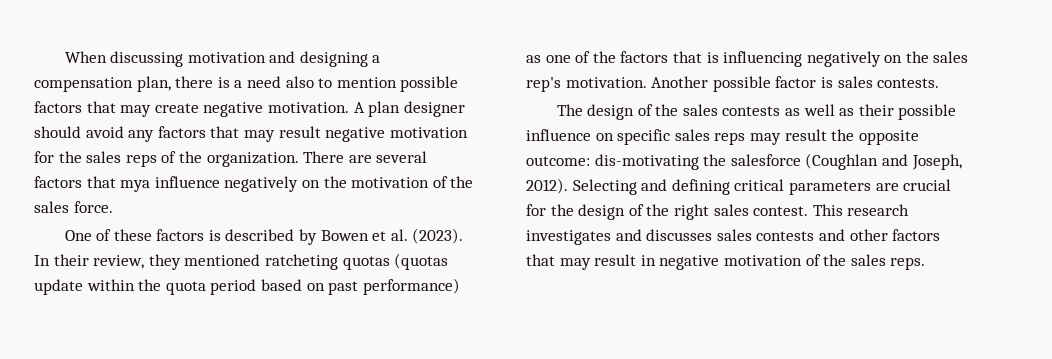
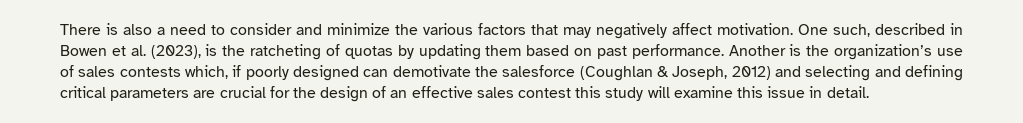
- When discussing motivation and designing a compensation plan, there is a need also to mention possible factors that may create negative motivation. A plan designer should avoid any factors that may result negative motivation for the sales reps of the organization. There are several factors that mya influence negatively on the motivation of the sales force.
- One of these factors is described by Bowen et al. (2023). In their review, they mentioned ratcheting quotas (quotas update within the quota period based on past performance) as one of the factors that is influencing negatively on the sales rep's motivation. Another possible factor is sales contests.
- The design of the sales contests as well as their possible influence on specific sales reps may result the opposite outcome: dis-motivating the salesforce (Coughlan and Joseph, 2012). Selecting and defining critical parameters are crucial for the design of the right sales contest. This research investigates and discusses sales contests and other factors that may result in negative motivation of the sales reps.
+ There is also a need to consider and minimize the various factors that may negatively affect motivation. One such, described in Bowen et al. (2023), is the ratcheting of quotas by updating them based on past performance. Another is the organization’s use of sales contests which, if poorly designed can demotivate the salesforce (Coughlan & Joseph, 2012) and selecting and defining critical parameters are crucial for the design of an effective sales contest this study will examine this issue in detail.

